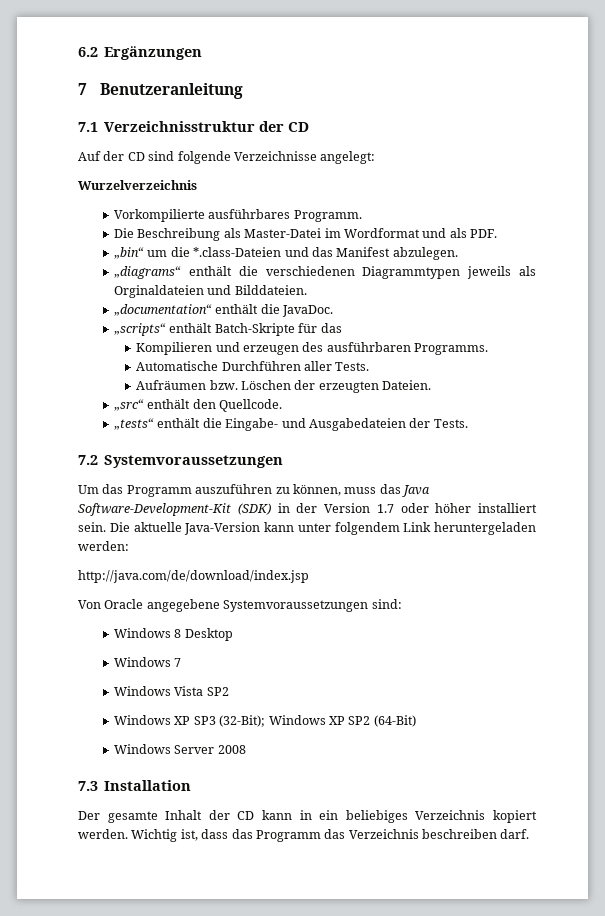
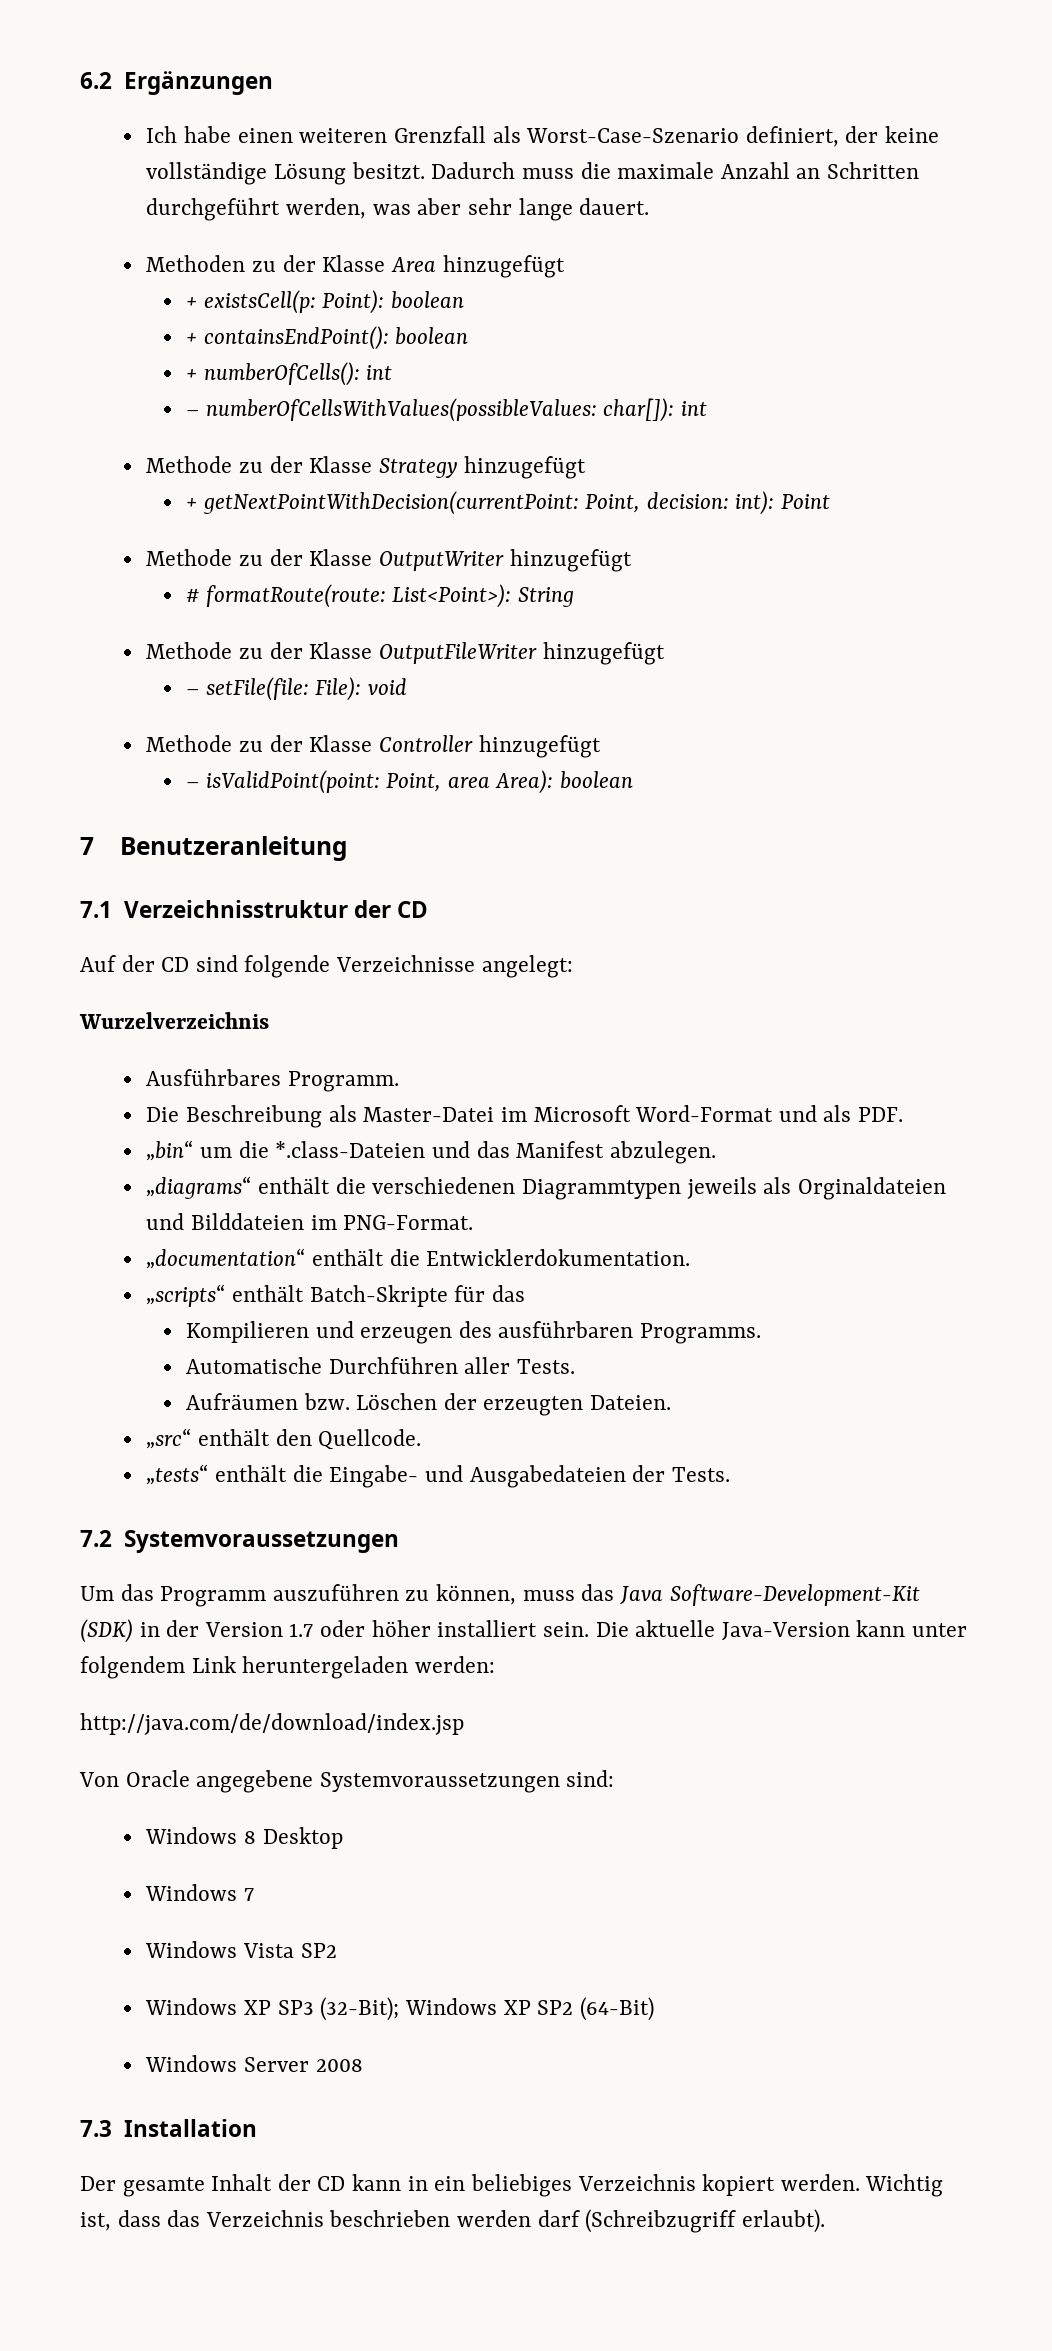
+ Ich habe einen weiteren Grenzfall als Worst-Case-Szenario definiert, der keine vollständige Lösung besitzt. Dadurch muss die maximale Anzahl an Schritten durchgeführt werden, was aber sehr lange dauert.
+ Methoden zu der Klasse Area hinzugefügt
+ + existsCell(p: Point): boolean
+ + containsEndPoint(): boolean
+ + numberOfCells(): int
+ – numberOfCellsWithValues(possibleValues: char[]): int
+ Methode zu der Klasse Strategy hinzugefügt
+ + getNextPointWithDecision(currentPoint: Point, decision: int): Point
+ Methode zu der Klasse OutputWriter hinzugefügt
+ # formatRoute(route: List<Point>): String
+ Methode zu der Klasse OutputFileWriter hinzugefügt
+ – setFile(file: File): void
+ Methode zu der Klasse Controller hinzugefügt
+ – isValidPoint(point: Point, area Area): boolean
- Vorkompilierte ausführbares Programm.
+ Ausführbares Programm.
- Die Beschreibung als Master-Datei im Wordformat und als PDF.
+ Die Beschreibung als Master-Datei im Microsoft Word-Format und als PDF.
- „diagrams“ enthält die verschiedenen Diagrammtypen jeweils als Orginaldateien und Bilddateien.
+ „diagrams“ enthält die verschiedenen Diagrammtypen jeweils als Orginaldateien und Bilddateien im PNG-Format.
- „documentation“ enthält die JavaDoc.
+ „documentation“ enthält die Entwicklerdokumentation.
- Wichtig ist, dass das Programm das Verzeichnis beschreiben darf.
+ Wichtig ist, dass das Verzeichnis beschrieben werden darf (Schreibzugriff erlaubt).

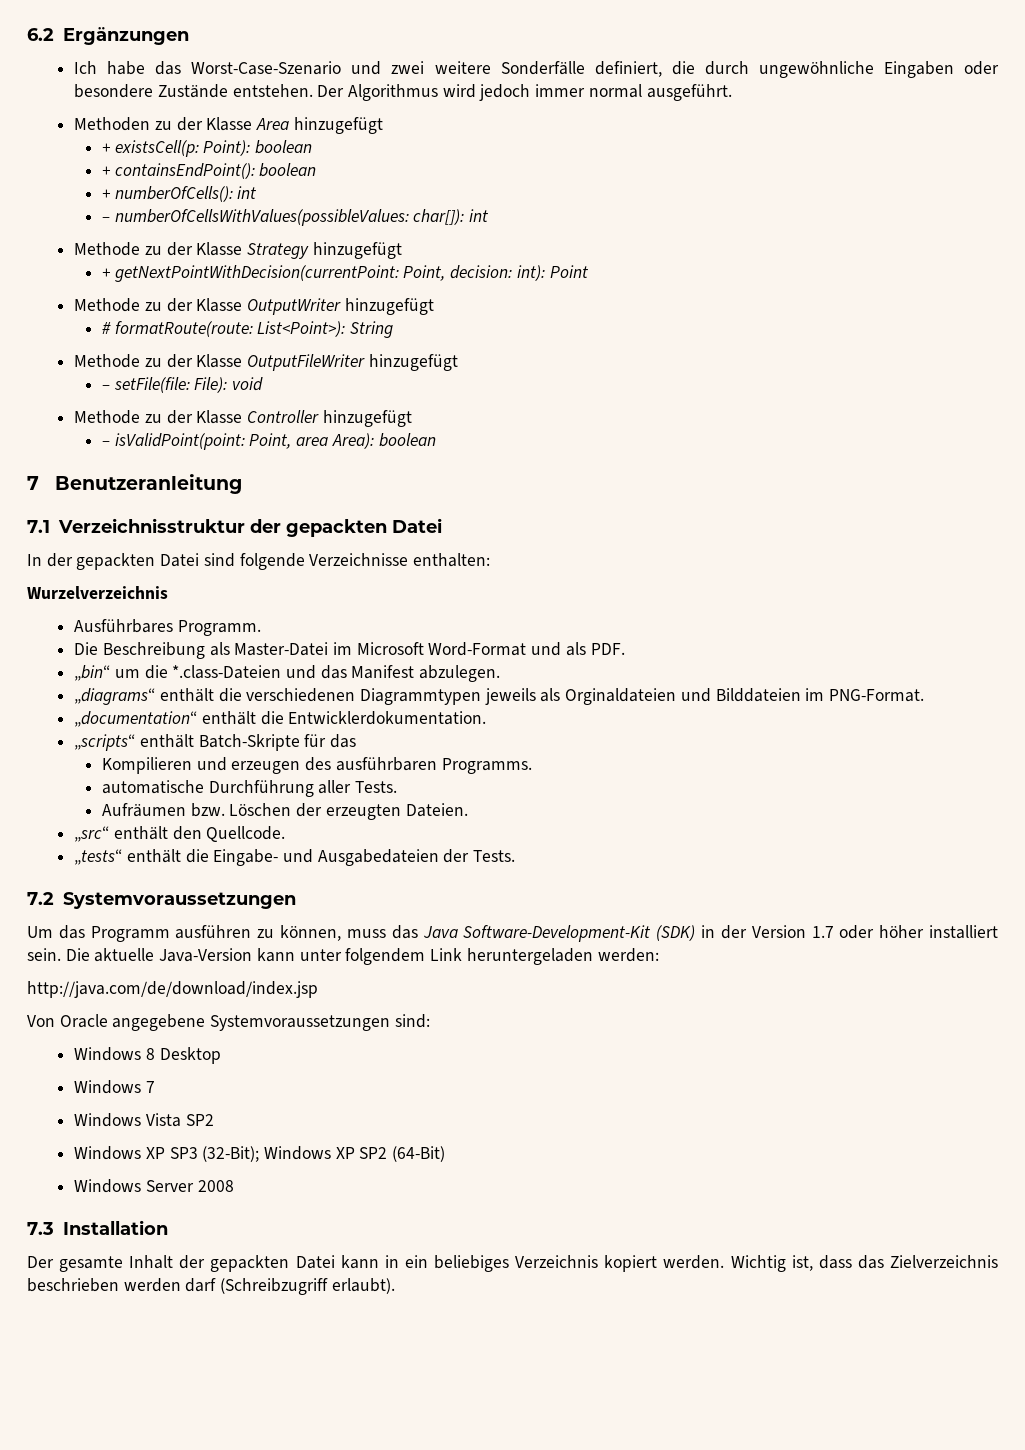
- Ich habe einen weiteren Grenzfall als Worst-Case-Szenario definiert, der keine vollständige Lösung besitzt. Dadurch muss die maximale Anzahl an Schritten durchgeführt werden, was aber sehr lange dauert.
+ Ich habe das Worst-Case-Szenario und zwei weitere Sonderfälle definiert, die durch ungewöhnliche Eingaben oder besondere Zustände entstehen. Der Algorithmus wird jedoch immer normal ausgeführt.
- 7.1 Verzeichnisstruktur der CD
- Auf der CD sind folgende Verzeichnisse angelegt:
+ 7.1 Verzeichnisstruktur der gepackten Datei
+ In der gepackten Datei sind folgende Verzeichnisse enthalten:
- Automatische Durchführen aller Tests.
+ automatische Durchführung aller Tests.
- Um das Programm auszuführen zu können, muss das Java Software-Development-Kit (SDK) in der Version 1.7 oder höher installiert sein.
+ Um das Programm ausführen zu können, muss das Java Software-Development-Kit (SDK) in der Version 1.7 oder höher installiert sein.
- Der gesamte Inhalt der CD kann in ein beliebiges Verzeichnis kopiert werden.
+ Der gesamte Inhalt der gepackten Datei kann in ein beliebiges Verzeichnis kopiert werden.
- Wichtig ist, dass das Verzeichnis beschrieben werden darf (Schreibzugriff erlaubt).
+ Wichtig ist, dass das Zielverzeichnis beschrieben werden darf (Schreibzugriff erlaubt).

